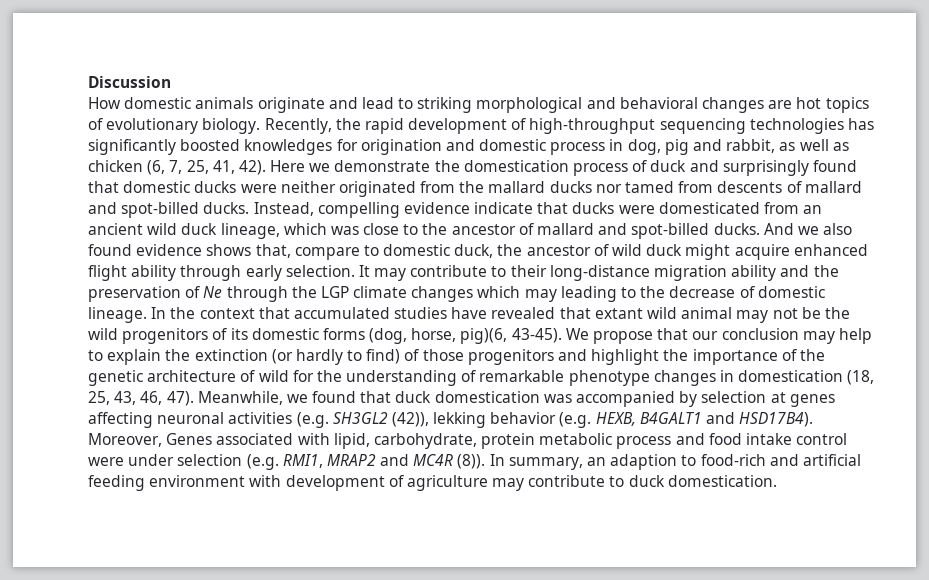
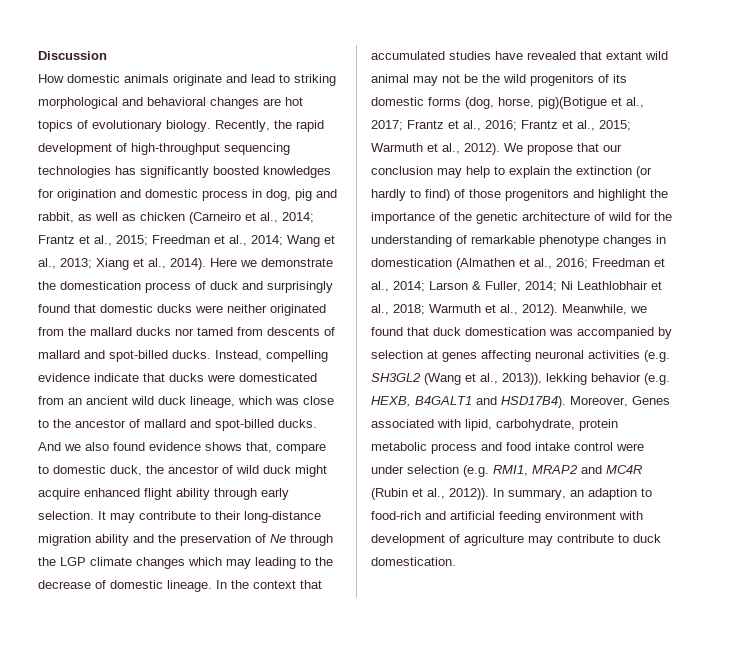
- Recently, the rapid development of high-throughput sequencing technologies has significantly boosted knowledges for origination and domestic process in dog, pig and rabbit, as well as chicken (6, 7, 25, 41, 42).
+ Recently, the rapid development of high-throughput sequencing technologies has significantly boosted knowledges for origination and domestic process in dog, pig and rabbit, as well as chicken (Carneiro et al., 2014; Frantz et al., 2015; Freedman et al., 2014; Wang et al., 2013; Xiang et al., 2014).
- In the context that accumulated studies have revealed that extant wild animal may not be the wild progenitors of its domestic forms (dog, horse, pig)(6, 43-45).
+ In the context that accumulated studies have revealed that extant wild animal may not be the wild progenitors of its domestic forms (dog, horse, pig)(Botigue et al., 2017; Frantz et al., 2016; Frantz et al., 2015; Warmuth et al., 2012).
- We propose that our conclusion may help to explain the extinction (or hardly to find) of those progenitors and highlight the importance of the genetic architecture of wild for the understanding of remarkable phenotype changes in domestication (18, 25, 43, 46, 47).
+ We propose that our conclusion may help to explain the extinction (or hardly to find) of those progenitors and highlight the importance of the genetic architecture of wild for the understanding of remarkable phenotype changes in domestication (Almathen et al., 2016; Freedman et al., 2014; Larson & Fuller, 2014; Ni Leathlobhair et al., 2018; Warmuth et al., 2012).
- Meanwhile, we found that duck domestication was accompanied by selection at genes affecting neuronal activities (e.g. SH3GL2 (42)), lekking behavior (e.g. HEXB, B4GALT1 and HSD17B4).
+ Meanwhile, we found that duck domestication was accompanied by selection at genes affecting neuronal activities (e.g. SH3GL2 (Wang et al., 2013)), lekking behavior (e.g. HEXB, B4GALT1 and HSD17B4).
- Moreover, Genes associated with lipid, carbohydrate, protein metabolic process and food intake control were under selection (e.g. RMI1, MRAP2 and MC4R (8)).
+ Moreover, Genes associated with lipid, carbohydrate, protein metabolic process and food intake control were under selection (e.g. RMI1, MRAP2 and MC4R (Rubin et al., 2012)).

